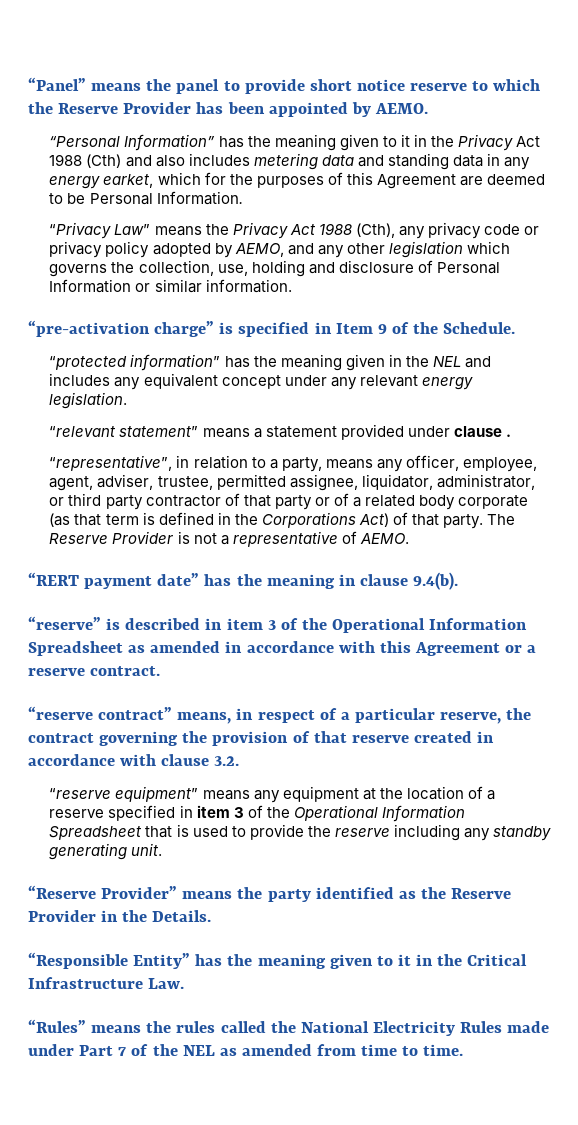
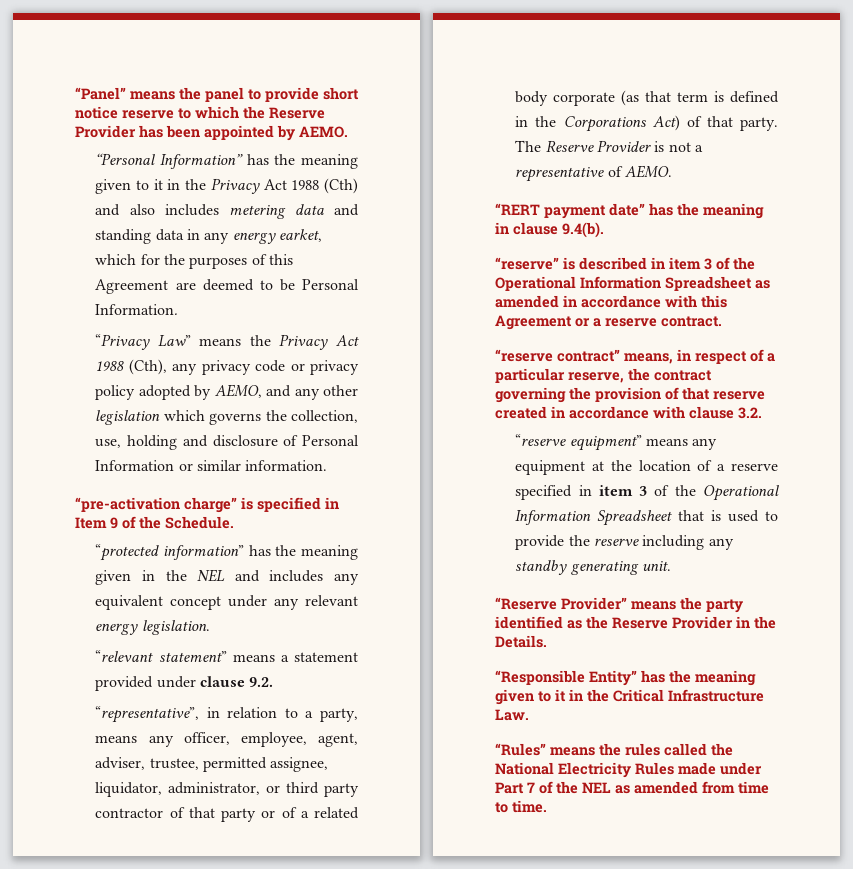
- “relevant statement” means a statement provided under clause .
+ “relevant statement” means a statement provided under clause 9.2.

